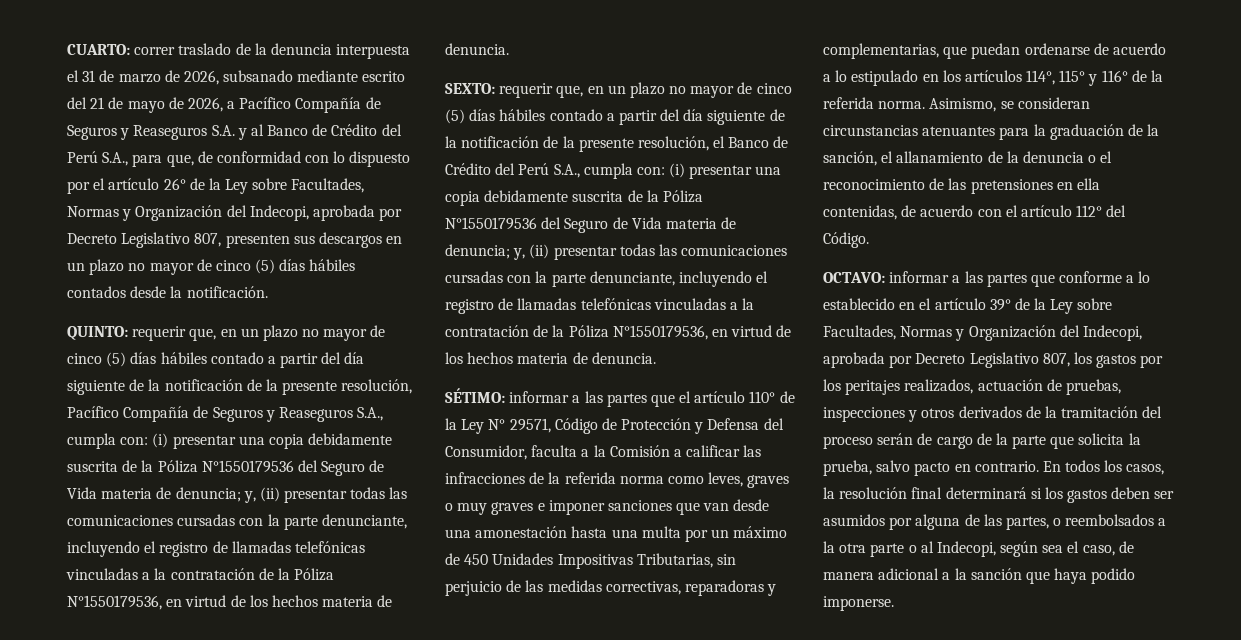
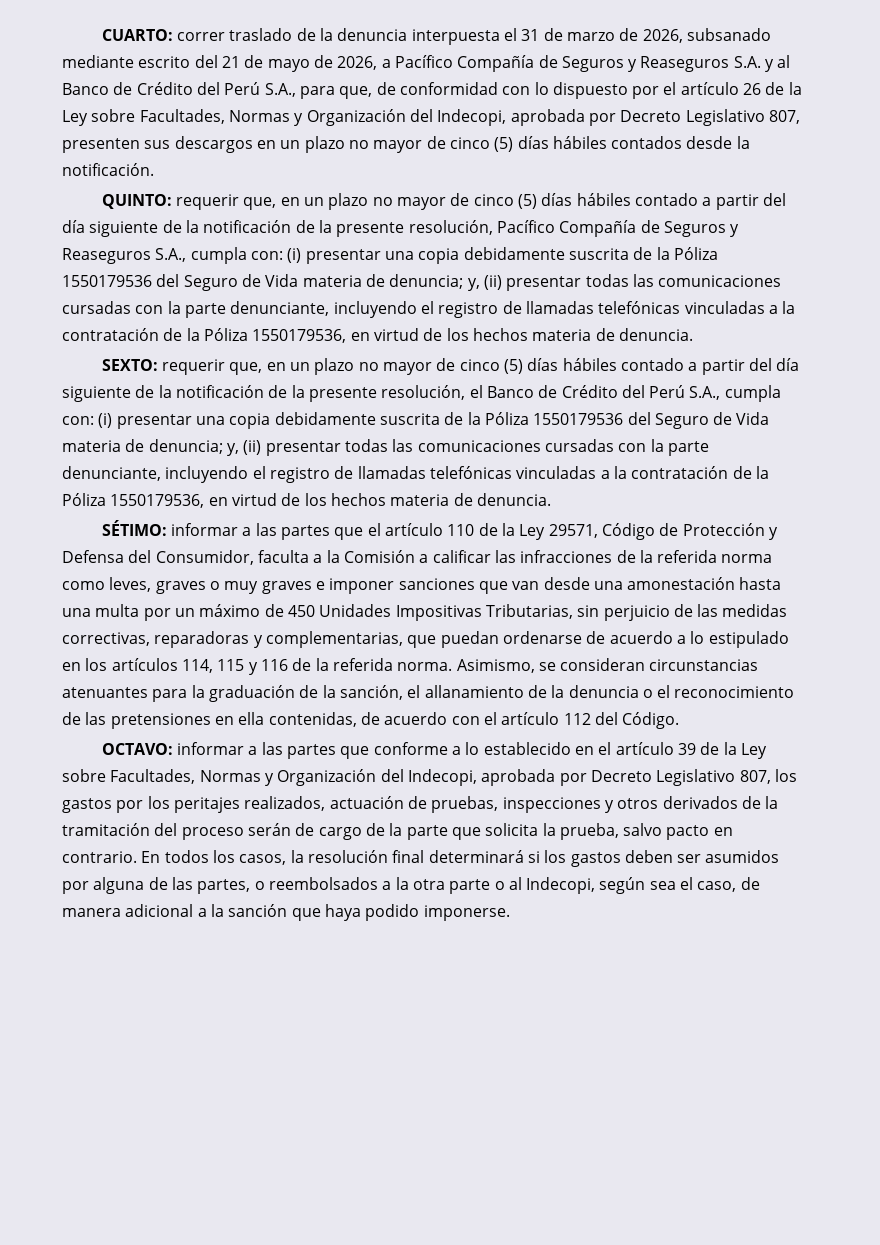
- correr traslado de la denuncia interpuesta el 31 de marzo de 2026, subsanado mediante escrito del 21 de mayo de 2026, a Pacífico Compañía de Seguros y Reaseguros S.A. y al Banco de Crédito del Perú S.A., para que, de conformidad con lo dispuesto por el artículo 26° de la Ley sobre Facultades, Normas y Organización del Indecopi, aprobada por Decreto Legislativo 807, presenten sus descargos en un plazo no mayor de cinco (5) días hábiles contados desde la notificación.
+ correr traslado de la denuncia interpuesta el 31 de marzo de 2026, subsanado mediante escrito del 21 de mayo de 2026, a Pacífico Compañía de Seguros y Reaseguros S.A. y al Banco de Crédito del Perú S.A., para que, de conformidad con lo dispuesto por el artículo 26 de la Ley sobre Facultades, Normas y Organización del Indecopi, aprobada por Decreto Legislativo 807, presenten sus descargos en un plazo no mayor de cinco (5) días hábiles contados desde la notificación.
- requerir que, en un plazo no mayor de cinco (5) días hábiles contado a partir del día siguiente de la notificación de la presente resolución, Pacífico Compañía de Seguros y Reaseguros S.A., cumpla con: (i) presentar una copia debidamente suscrita de la Póliza N°1550179536 del Seguro de Vida materia de denuncia; y, (ii) presentar todas las comunicaciones cursadas con la parte denunciante, incluyendo el registro de llamadas telefónicas vinculadas a la contratación de la Póliza N°1550179536, en virtud de los hechos materia de denuncia.
+ requerir que, en un plazo no mayor de cinco (5) días hábiles contado a partir del día siguiente de la notificación de la presente resolución, Pacífico Compañía de Seguros y Reaseguros S.A., cumpla con: (i) presentar una copia debidamente suscrita de la Póliza 1550179536 del Seguro de Vida materia de denuncia; y, (ii) presentar todas las comunicaciones cursadas con la parte denunciante, incluyendo el registro de llamadas telefónicas vinculadas a la contratación de la Póliza 1550179536, en virtud de los hechos materia de denuncia.
- requerir que, en un plazo no mayor de cinco (5) días hábiles contado a partir del día siguiente de la notificación de la presente resolución, el Banco de Crédito del Perú S.A., cumpla con: (i) presentar una copia debidamente suscrita de la Póliza N°1550179536 del Seguro de Vida materia de denuncia; y, (ii) presentar todas las comunicaciones cursadas con la parte denunciante, incluyendo el registro de llamadas telefónicas vinculadas a la contratación de la Póliza N°1550179536, en virtud de los hechos materia de denuncia.
+ requerir que, en un plazo no mayor de cinco (5) días hábiles contado a partir del día siguiente de la notificación de la presente resolución, el Banco de Crédito del Perú S.A., cumpla con: (i) presentar una copia debidamente suscrita de la Póliza 1550179536 del Seguro de Vida materia de denuncia; y, (ii) presentar todas las comunicaciones cursadas con la parte denunciante, incluyendo el registro de llamadas telefónicas vinculadas a la contratación de la Póliza 1550179536, en virtud de los hechos materia de denuncia.
- informar a las partes que el artículo 110° de la Ley N° 29571, Código de Protección y Defensa del Consumidor, faculta a la Comisión a calificar las infracciones de la referida norma como leves, graves o muy graves e imponer sanciones que van desde una amonestación hasta una multa por un máximo de 450 Unidades Impositivas Tributarias, sin perjuicio de las medidas correctivas, reparadoras y complementarias, que puedan ordenarse de acuerdo a lo estipulado en los artículos 114°, 115° y 116° de la referida norma.
+ informar a las partes que el artículo 110 de la Ley 29571, Código de Protección y Defensa del Consumidor, faculta a la Comisión a calificar las infracciones de la referida norma como leves, graves o muy graves e imponer sanciones que van desde una amonestación hasta una multa por un máximo de 450 Unidades Impositivas Tributarias, sin perjuicio de las medidas correctivas, reparadoras y complementarias, que puedan ordenarse de acuerdo a lo estipulado en los artículos 114, 115 y 116 de la referida norma.
- Asimismo, se consideran circunstancias atenuantes para la graduación de la sanción, el allanamiento de la denuncia o el reconocimiento de las pretensiones en ella contenidas, de acuerdo con el artículo 112° del Código.
+ Asimismo, se consideran circunstancias atenuantes para la graduación de la sanción, el allanamiento de la denuncia o el reconocimiento de las pretensiones en ella contenidas, de acuerdo con el artículo 112 del Código.
- OCTAVO: informar a las partes que conforme a lo establecido en el artículo 39° de la Ley sobre Facultades, Normas y Organización del Indecopi, aprobada por Decreto Legislativo 807, los gastos por los peritajes realizados, actuación de pruebas, inspecciones y otros derivados de la tramitación del proceso serán de cargo de la parte que solicita la prueba, salvo pacto en contrario.
+ OCTAVO: informar a las partes que conforme a lo establecido en el artículo 39 de la Ley sobre Facultades, Normas y Organización del Indecopi, aprobada por Decreto Legislativo 807, los gastos por los peritajes realizados, actuación de pruebas, inspecciones y otros derivados de la tramitación del proceso serán de cargo de la parte que solicita la prueba, salvo pacto en contrario.

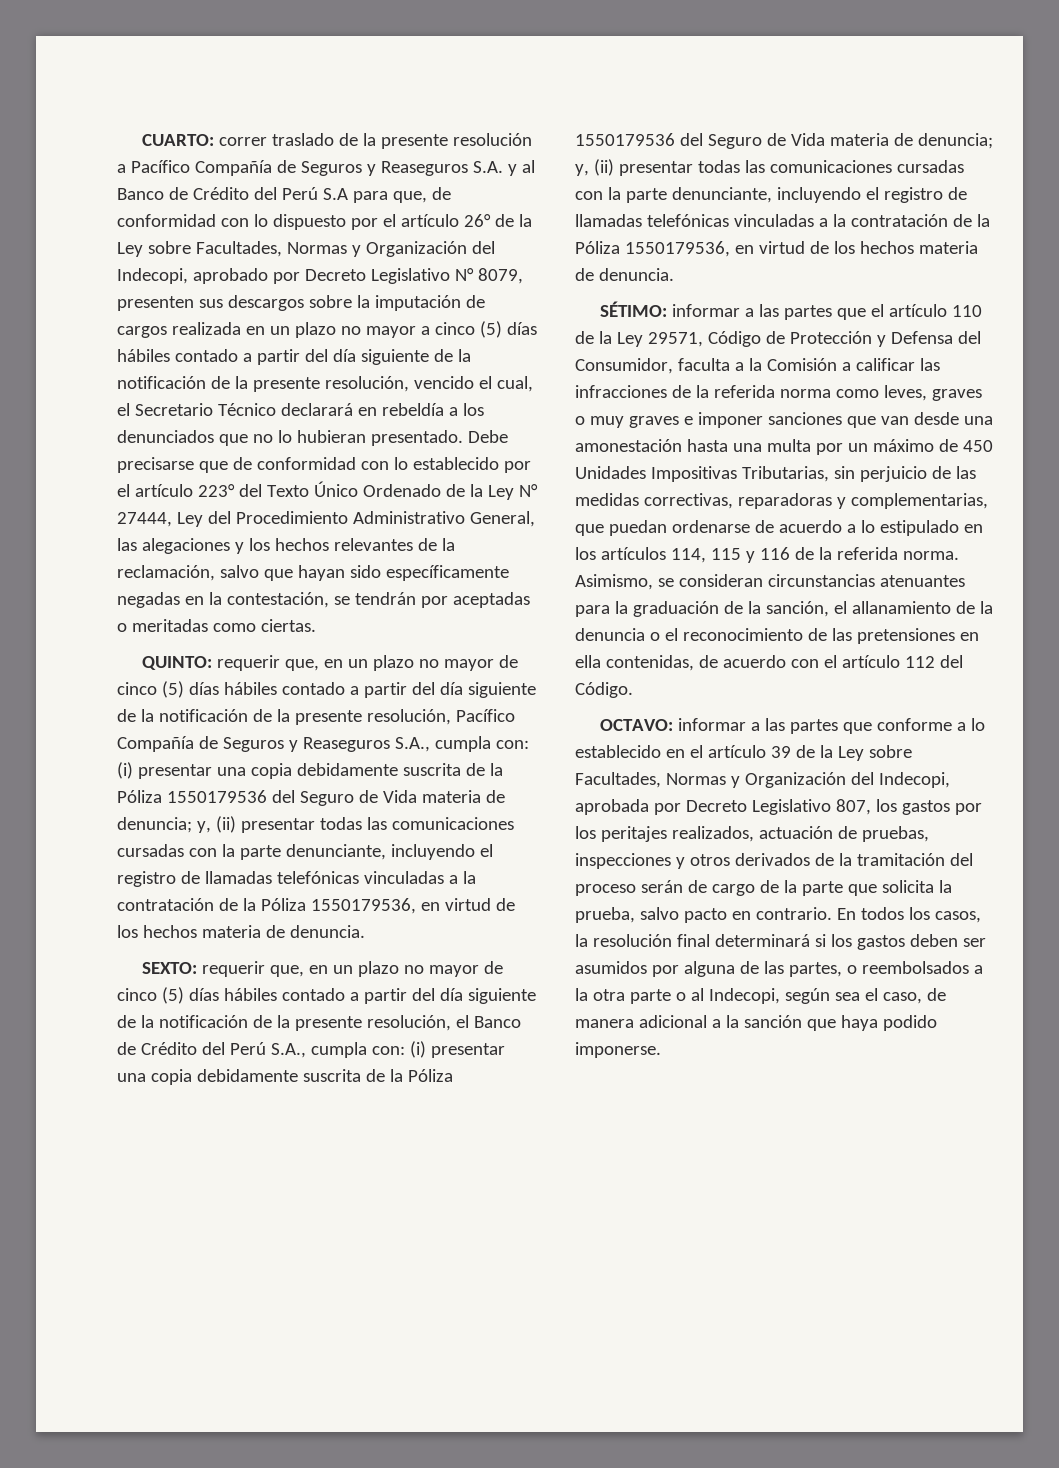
- CUARTO: correr traslado de la denuncia interpuesta el 31 de marzo de 2026, subsanado mediante escrito del 21 de mayo de 2026, a Pacífico Compañía de Seguros y Reaseguros S.A. y al Banco de Crédito del Perú S.A., para que, de conformidad con lo dispuesto por el artículo 26 de la Ley sobre Facultades, Normas y Organización del Indecopi, aprobada por Decreto Legislativo 807, presenten sus descargos en un plazo no mayor de cinco (5) días hábiles contados desde la notificación.
+ CUARTO: correr traslado de la presente resolución a Pacífico Compañía de Seguros y Reaseguros S.A. y al Banco de Crédito del Perú S.A para que, de conformidad con lo dispuesto por el artículo 26° de la Ley sobre Facultades, Normas y Organización del Indecopi, aprobado por Decreto Legislativo N° 8079, presenten sus descargos sobre la imputación de cargos realizada en un plazo no mayor a cinco (5) días hábiles contado a partir del día siguiente de la notificación de la presente resolución, vencido el cual, el Secretario Técnico declarará en rebeldía a los denunciados que no lo hubieran presentado. Debe precisarse que de conformidad con lo establecido por el artículo 223° del Texto Único Ordenado de la Ley N° 27444, Ley del Procedimiento Administrativo General, las alegaciones y los hechos relevantes de la reclamación, salvo que hayan sido específicamente negadas en la contestación, se tendrán por aceptadas o meritadas como ciertas.

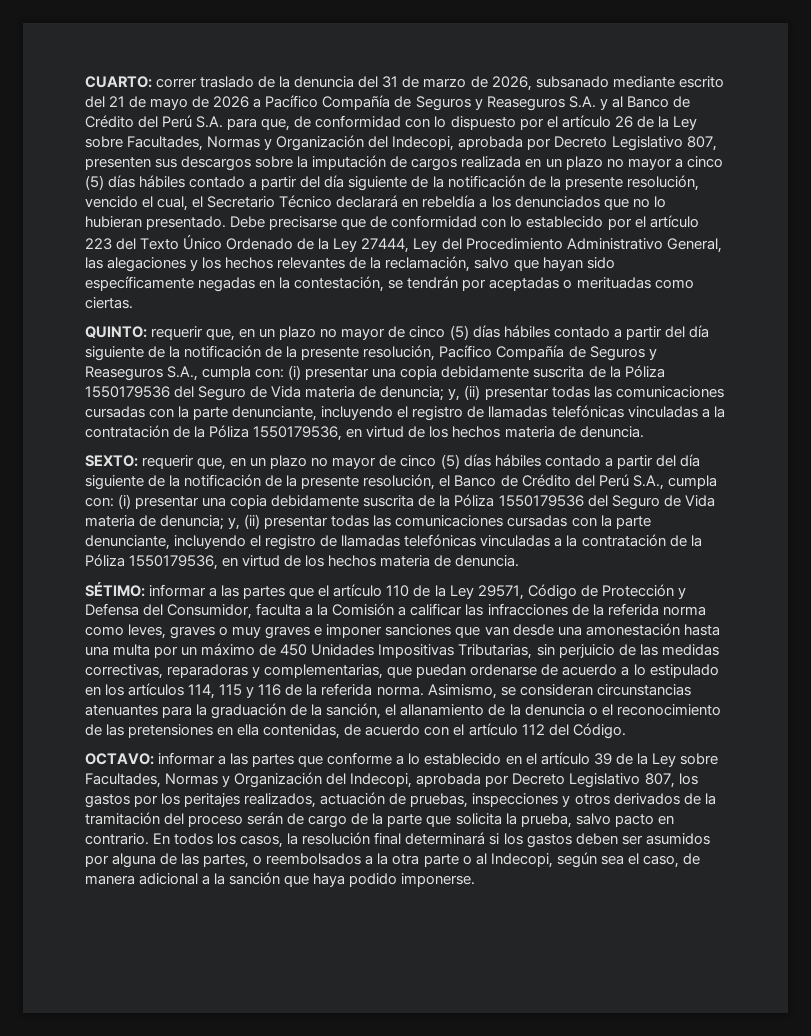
- correr traslado de la presente resolución a Pacífico Compañía de Seguros y Reaseguros S.A. y al Banco de Crédito del Perú S.A para que, de conformidad con lo dispuesto por el artículo 26° de la Ley sobre Facultades, Normas y Organización del Indecopi, aprobado por Decreto Legislativo N° 8079, presenten sus descargos sobre la imputación de cargos realizada en un plazo no mayor a cinco (5) días hábiles contado a partir del día siguiente de la notificación de la presente resolución, vencido el cual, el Secretario Técnico declarará en rebeldía a los denunciados que no lo hubieran presentado.
+ correr traslado de la denuncia del 31 de marzo de 2026, subsanado mediante escrito del 21 de mayo de 2026 a Pacífico Compañía de Seguros y Reaseguros S.A. y al Banco de Crédito del Perú S.A. para que, de conformidad con lo dispuesto por el artículo 26 de la Ley sobre Facultades, Normas y Organización del Indecopi, aprobada por Decreto Legislativo 807, presenten sus descargos sobre la imputación de cargos realizada en un plazo no mayor a cinco (5) días hábiles contado a partir del día siguiente de la notificación de la presente resolución, vencido el cual, el Secretario Técnico declarará en rebeldía a los denunciados que no lo hubieran presentado.
- Debe precisarse que de conformidad con lo establecido por el artículo 223° del Texto Único Ordenado de la Ley N° 27444, Ley del Procedimiento Administrativo General, las alegaciones y los hechos relevantes de la reclamación, salvo que hayan sido específicamente negadas en la contestación, se tendrán por aceptadas o meritadas como ciertas.
+ Debe precisarse que de conformidad con lo establecido por el artículo 223 del Texto Único Ordenado de la Ley 27444, Ley del Procedimiento Administrativo General, las alegaciones y los hechos relevantes de la reclamación, salvo que hayan sido específicamente negadas en la contestación, se tendrán por aceptadas o merituadas como ciertas.

